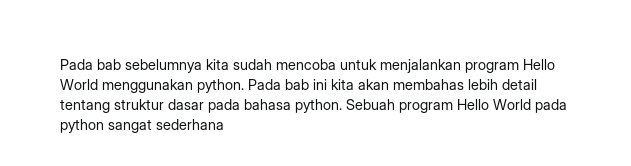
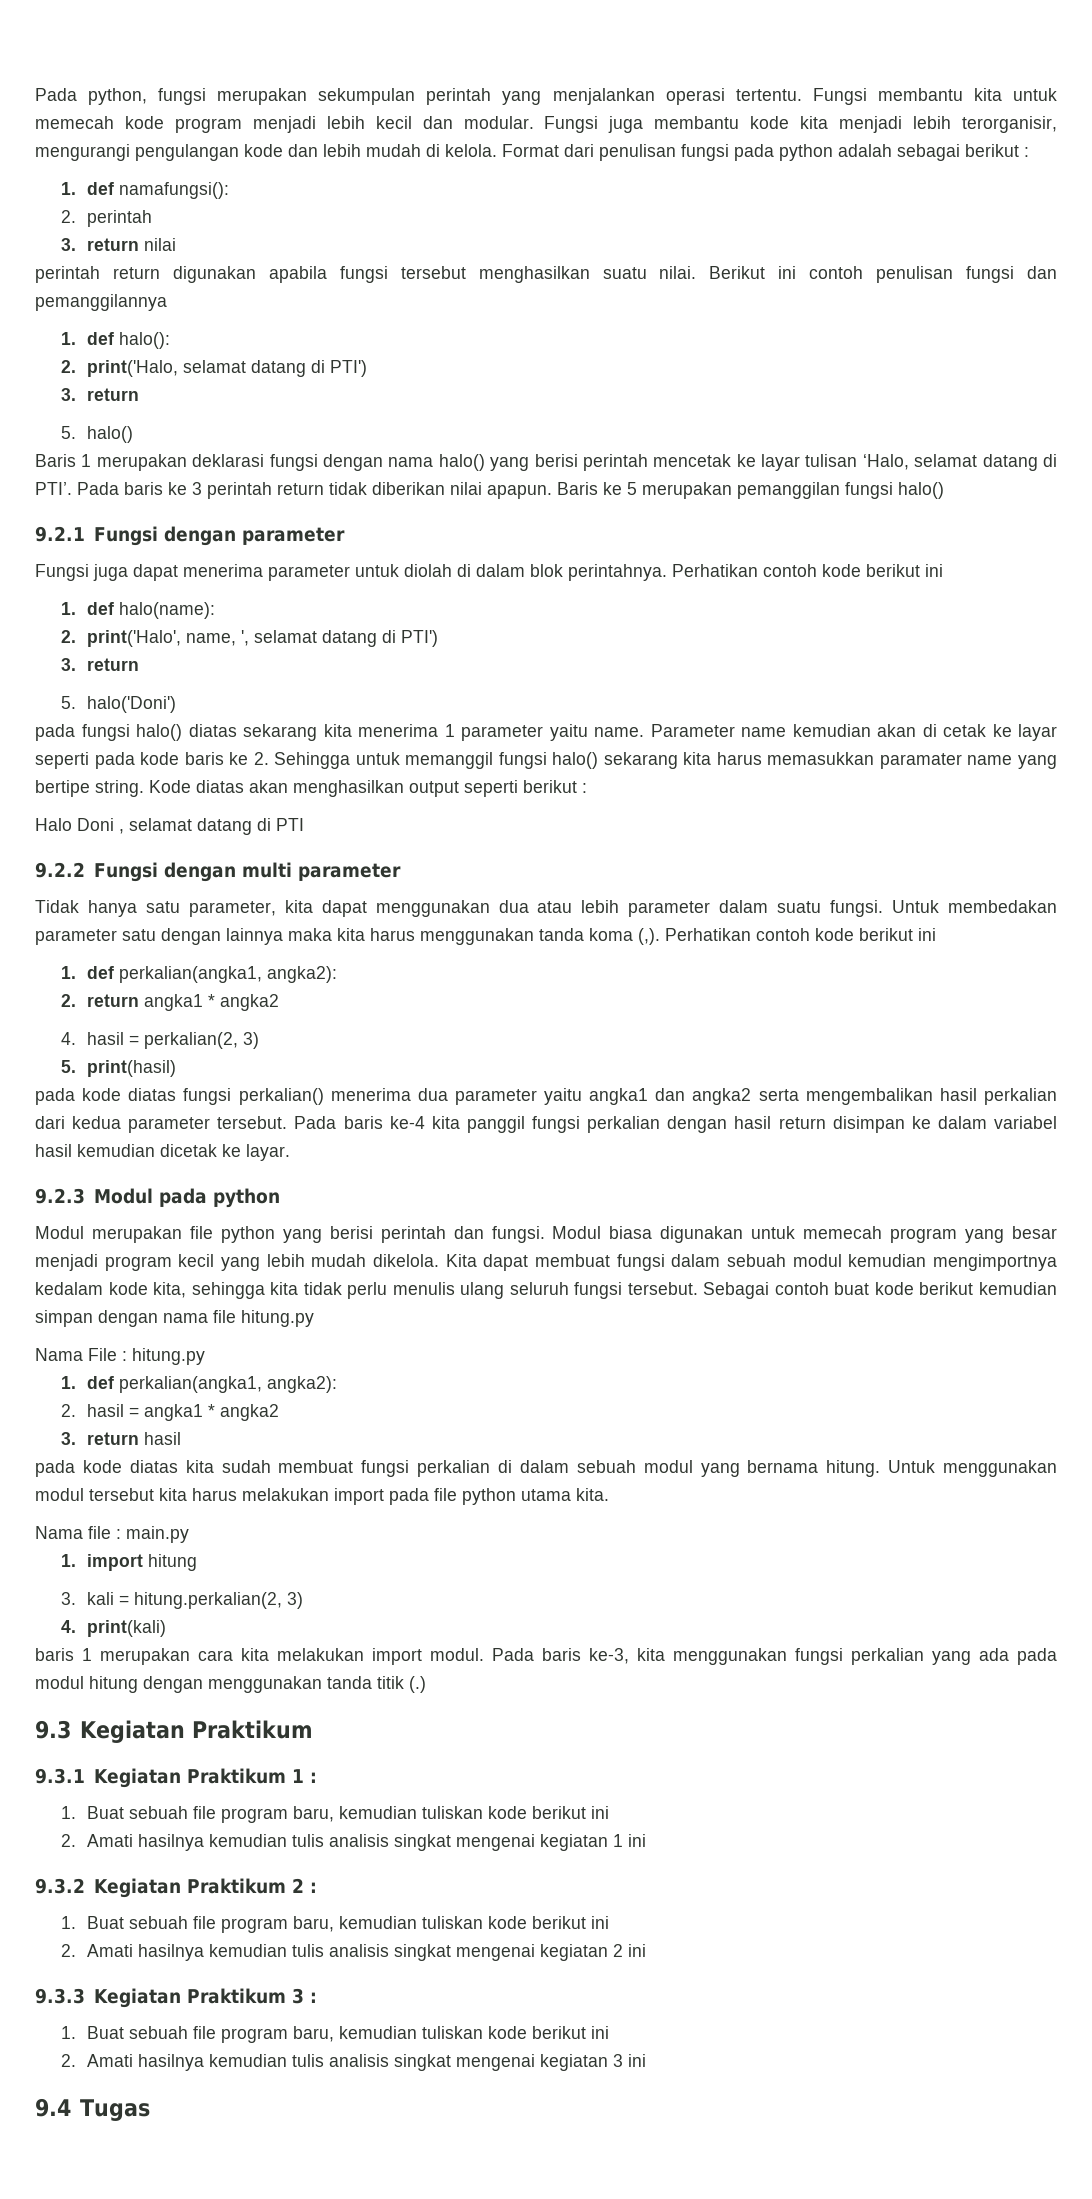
- Pada bab sebelumnya kita sudah mencoba untuk menjalankan program Hello World menggunakan python. Pada bab ini kita akan membahas lebih detail tentang struktur dasar pada bahasa python. Sebuah program Hello World pada python sangat sederhana
+ Pada python, fungsi merupakan sekumpulan perintah yang menjalankan operasi tertentu. Fungsi membantu kita untuk memecah kode program menjadi lebih kecil dan modular. Fungsi juga membantu kode kita menjadi lebih terorganisir, mengurangi pengulangan kode dan lebih mudah di kelola. Format dari penulisan fungsi pada python adalah sebagai berikut :
+ 1. def namafungsi():
+ 2. perintah
+ 3. return nilai
+ perintah return digunakan apabila fungsi tersebut menghasilkan suatu nilai. Berikut ini contoh penulisan fungsi dan pemanggilannya
+ 1. def halo():
+ 2. print('Halo, selamat datang di PTI')
+ 3. return
+ 5. halo()
+ Baris 1 merupakan deklarasi fungsi dengan nama halo() yang berisi perintah mencetak ke layar tulisan ‘Halo, selamat datang di PTI’. Pada baris ke 3 perintah return tidak diberikan nilai apapun. Baris ke 5 merupakan pemanggilan fungsi halo()
+ 9.2.1 Fungsi dengan parameter
+ Fungsi juga dapat menerima parameter untuk diolah di dalam blok perintahnya. Perhatikan contoh kode berikut ini
+ 1. def halo(name):
+ 2. print('Halo', name, ', selamat datang di PTI')
+ 3. return
+ 5. halo('Doni')
+ pada fungsi halo() diatas sekarang kita menerima 1 parameter yaitu name. Parameter name kemudian akan di cetak ke layar seperti pada kode baris ke 2. Sehingga untuk memanggil fungsi halo() sekarang kita harus memasukkan paramater name yang bertipe string. Kode diatas akan menghasilkan output seperti berikut :
+ Halo Doni , selamat datang di PTI
+ 9.2.2 Fungsi dengan multi parameter
+ Tidak hanya satu parameter, kita dapat menggunakan dua atau lebih parameter dalam suatu fungsi. Untuk membedakan parameter satu dengan lainnya maka kita harus menggunakan tanda koma (,). Perhatikan contoh kode berikut ini
+ 1. def perkalian(angka1, angka2):
+ 2. return angka1 * angka2
+ 4. hasil = perkalian(2, 3)
+ 5. print(hasil)
+ pada kode diatas fungsi perkalian() menerima dua parameter yaitu angka1 dan angka2 serta mengembalikan hasil perkalian dari kedua parameter tersebut. Pada baris ke-4 kita panggil fungsi perkalian dengan hasil return disimpan ke dalam variabel hasil kemudian dicetak ke layar.
+ 9.2.3 Modul pada python
+ Modul merupakan file python yang berisi perintah dan fungsi. Modul biasa digunakan untuk memecah program yang besar menjadi program kecil yang lebih mudah dikelola. Kita dapat membuat fungsi dalam sebuah modul kemudian mengimportnya kedalam kode kita, sehingga kita tidak perlu menulis ulang seluruh fungsi tersebut. Sebagai contoh buat kode berikut kemudian simpan dengan nama file hitung.py
+ Nama File : hitung.py
+ 1. def perkalian(angka1, angka2):
+ 2. hasil = angka1 * angka2
+ 3. return hasil
+ pada kode diatas kita sudah membuat fungsi perkalian di dalam sebuah modul yang bernama hitung. Untuk menggunakan modul tersebut kita harus melakukan import pada file python utama kita.
+ Nama file : main.py
+ 1. import hitung
+ 3. kali = hitung.perkalian(2, 3)
+ 4. print(kali)
+ baris 1 merupakan cara kita melakukan import modul. Pada baris ke-3, kita menggunakan fungsi perkalian yang ada pada modul hitung dengan menggunakan tanda titik (.)
+ 9.3 Kegiatan Praktikum
+ 9.3.1 Kegiatan Praktikum 1 :
+ 1. Buat sebuah file program baru, kemudian tuliskan kode berikut ini
+ 2. Amati hasilnya kemudian tulis analisis singkat mengenai kegiatan 1 ini
+ 9.3.2 Kegiatan Praktikum 2 :
+ 1. Buat sebuah file program baru, kemudian tuliskan kode berikut ini
+ 2. Amati hasilnya kemudian tulis analisis singkat mengenai kegiatan 2 ini
+ 9.3.3 Kegiatan Praktikum 3 :
+ 1. Buat sebuah file program baru, kemudian tuliskan kode berikut ini
+ 2. Amati hasilnya kemudian tulis analisis singkat mengenai kegiatan 3 ini
+ 9.4 Tugas

